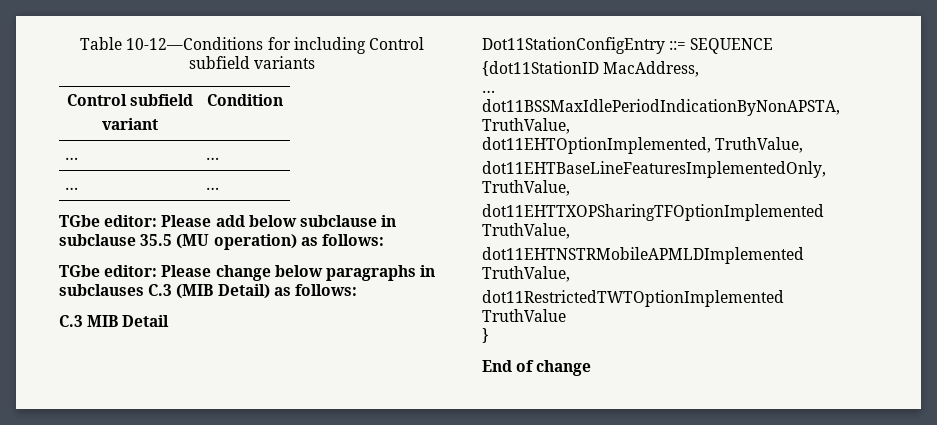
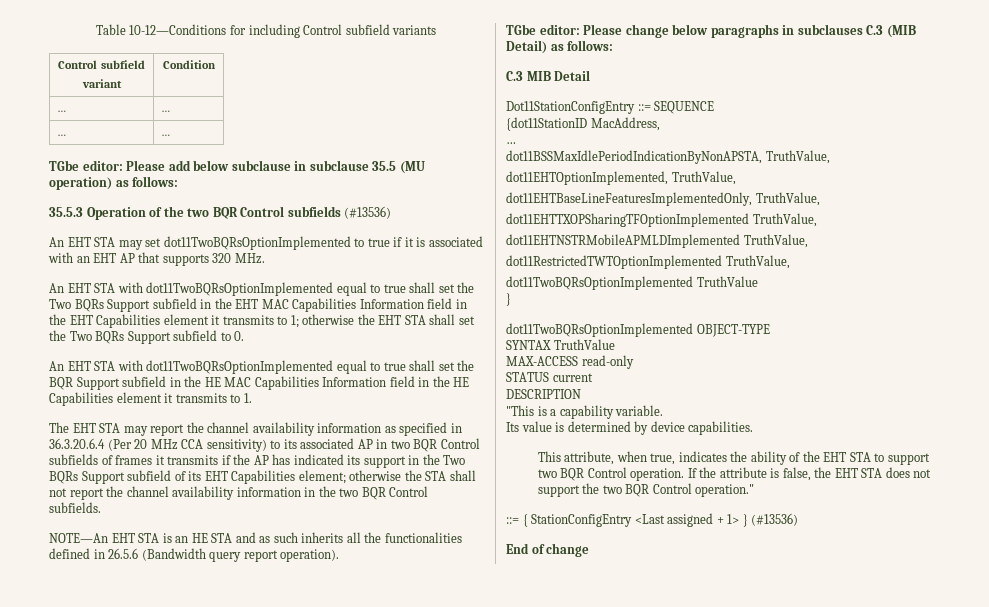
+ 35.5.3 Operation of the two BQR Control subfields (#13536)
+ An EHT STA may set dot11TwoBQRsOptionImplemented to true if it is associated with an EHT AP that supports 320 MHz.
+ An EHT STA with dot11TwoBQRsOptionImplemented equal to true shall set the Two BQRs Support subfield in the EHT MAC Capabilities Information field in the EHT Capabilities element it transmits to 1; otherwise the EHT STA shall set the Two BQRs Support subfield to 0.
+ An EHT STA with dot11TwoBQRsOptionImplemented equal to true shall set the BQR Support subfield in the HE MAC Capabilities Information field in the HE Capabilities element it transmits to 1.
+ The EHT STA may report the channel availability information as specified in 36.3.20.6.4 (Per 20 MHz CCA sensitivity) to its associated AP in two BQR Control subfields of frames it transmits if the AP has indicated its support in the Two BQRs Support subfield of its EHT Capabilities element; otherwise the STA shall not report the channel availability information in the two BQR Control subfields.
+ NOTE—An EHT STA is an HE STA and as such inherits all the functionalities defined in 26.5.6 (Bandwidth query report operation).
- dot11RestrictedTWTOptionImplemented TruthValue
+ dot11RestrictedTWTOptionImplemented TruthValue,
+ dot11TwoBQRsOptionImplemented TruthValue
+ dot11TwoBQRsOptionImplemented OBJECT-TYPE
+ SYNTAX TruthValue
+ MAX-ACCESS read-only
+ STATUS current
+ DESCRIPTION
+ "This is a capability variable.
+ Its value is determined by device capabilities.
+ This attribute, when true, indicates the ability of the EHT STA to support two BQR Control operation. If the attribute is false, the EHT STA does not support the two BQR Control operation."
+ ::= { StationConfigEntry <Last assigned + 1> } (#13536)

